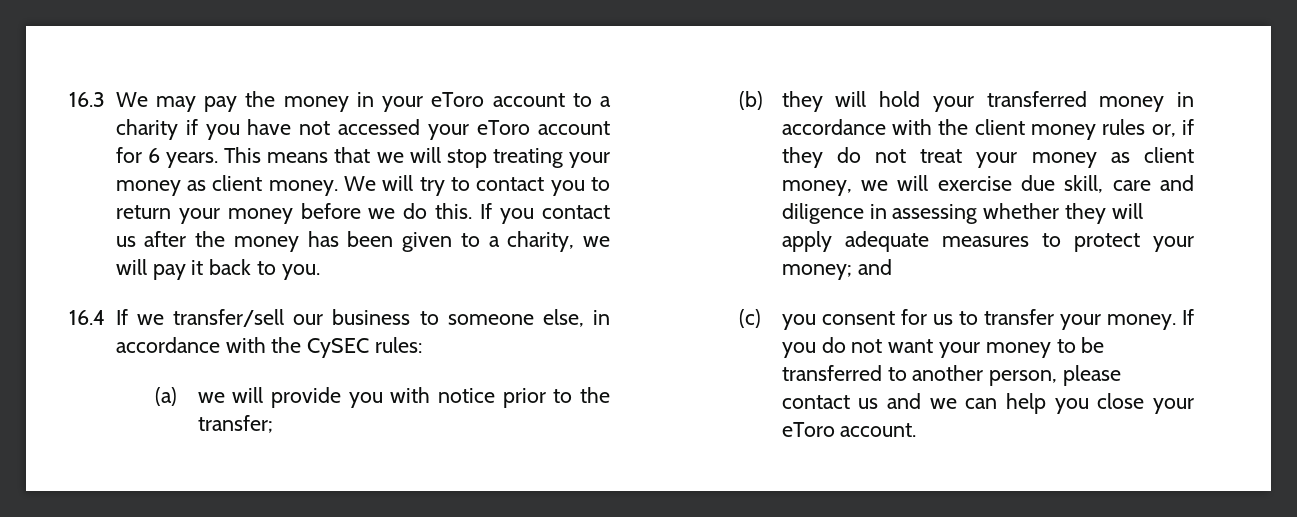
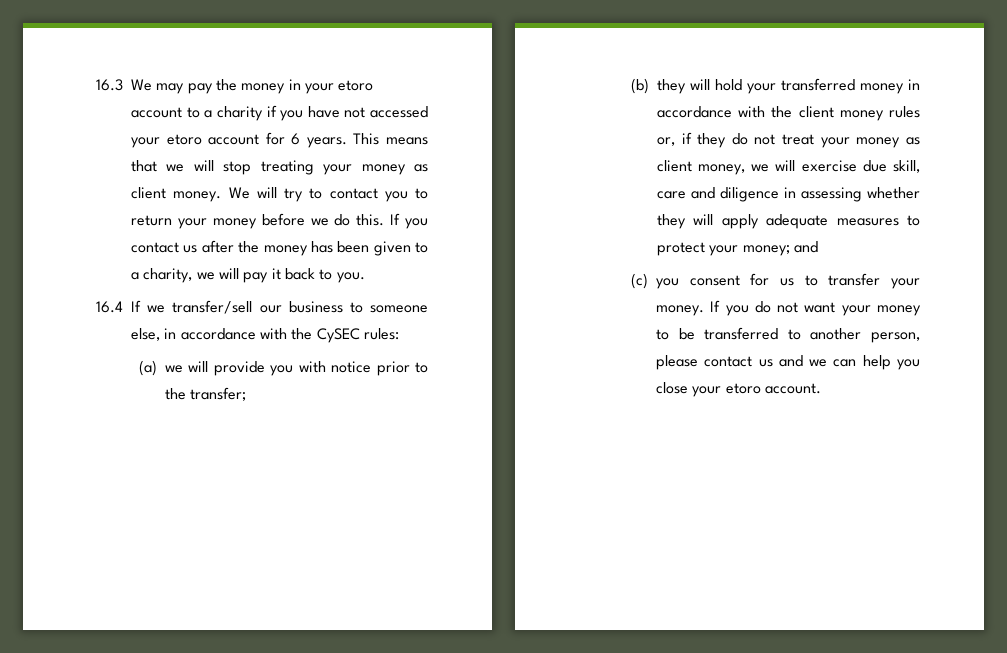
- 16.3 We may pay the money in your eToro account to a charity if you have not accessed your eToro account for 6 years.
+ 16.3 We may pay the money in your etoro account to a charity if you have not accessed your etoro account for 6 years.
- If you do not want your money to be transferred to another person, please contact us and we can help you close your eToro account.
+ If you do not want your money to be transferred to another person, please contact us and we can help you close your etoro account.

